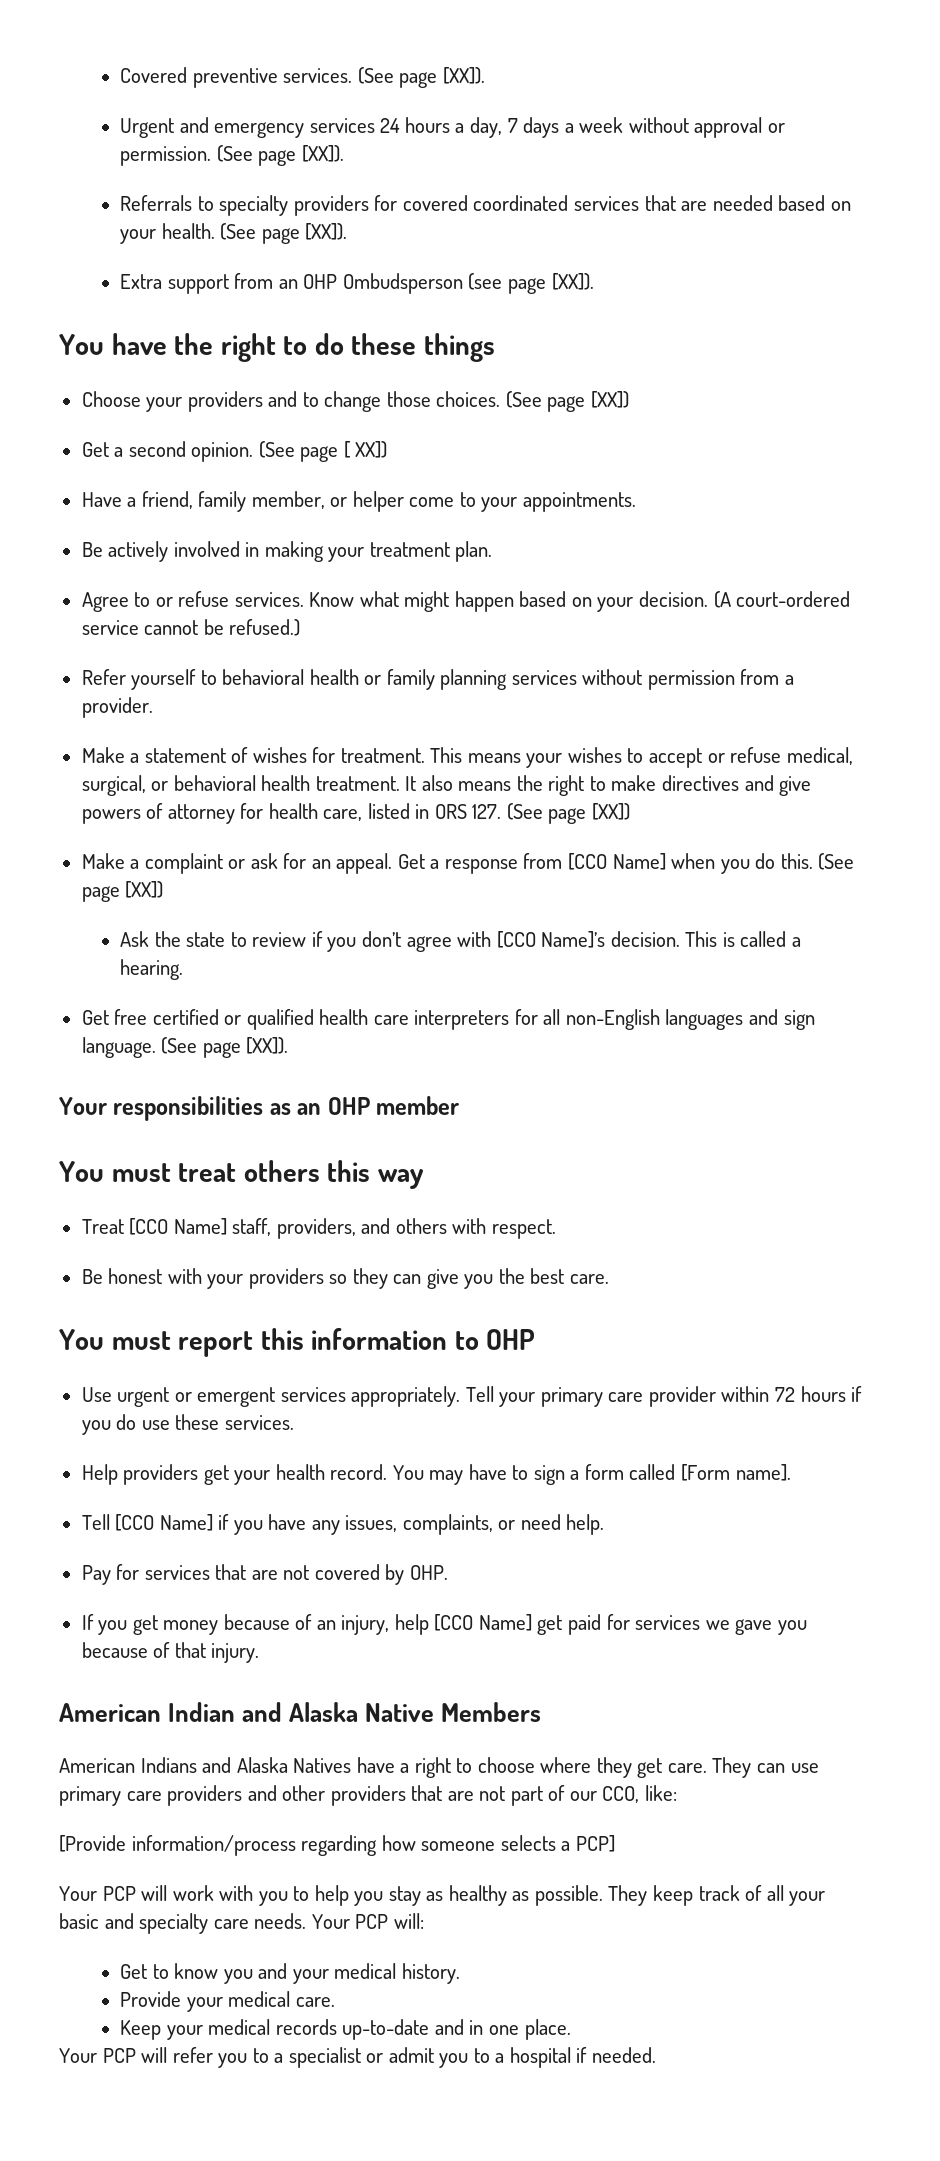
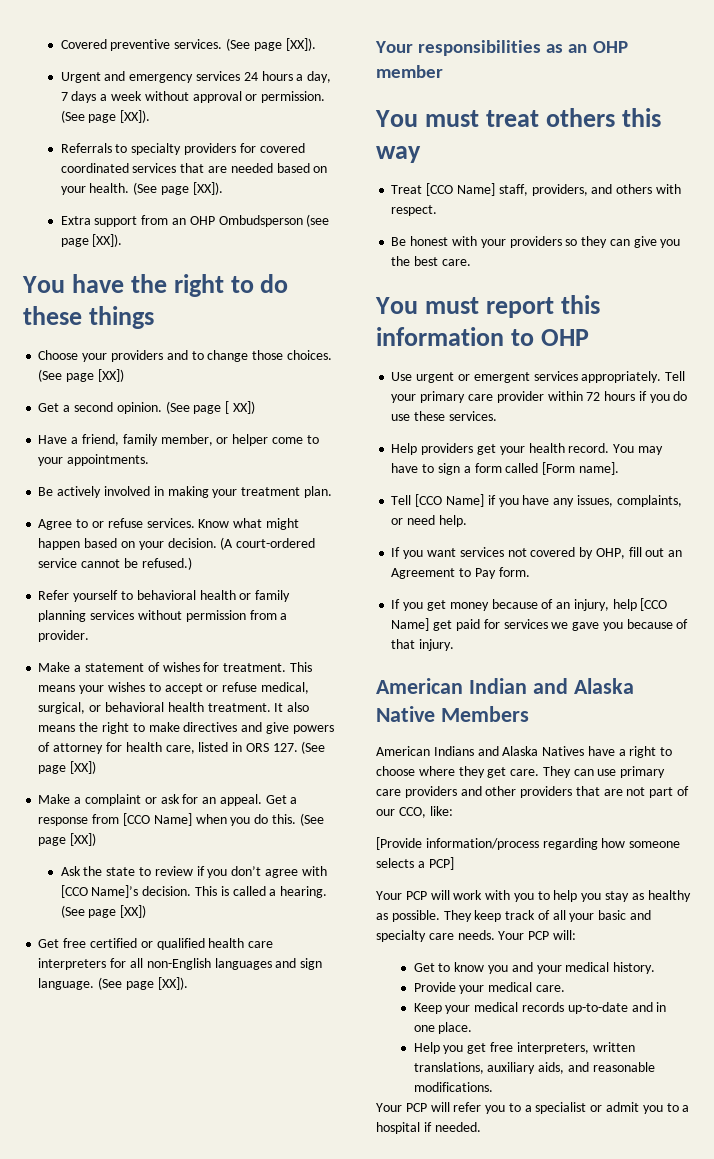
- This is called a hearing.
+ This is called a hearing. (See page [XX])
- Pay for services that are not covered by OHP.
+ If you want services not covered by OHP, fill out an Agreement to Pay form.
+ Help you get free interpreters, written translations, auxiliary aids, and reasonable modifications.

